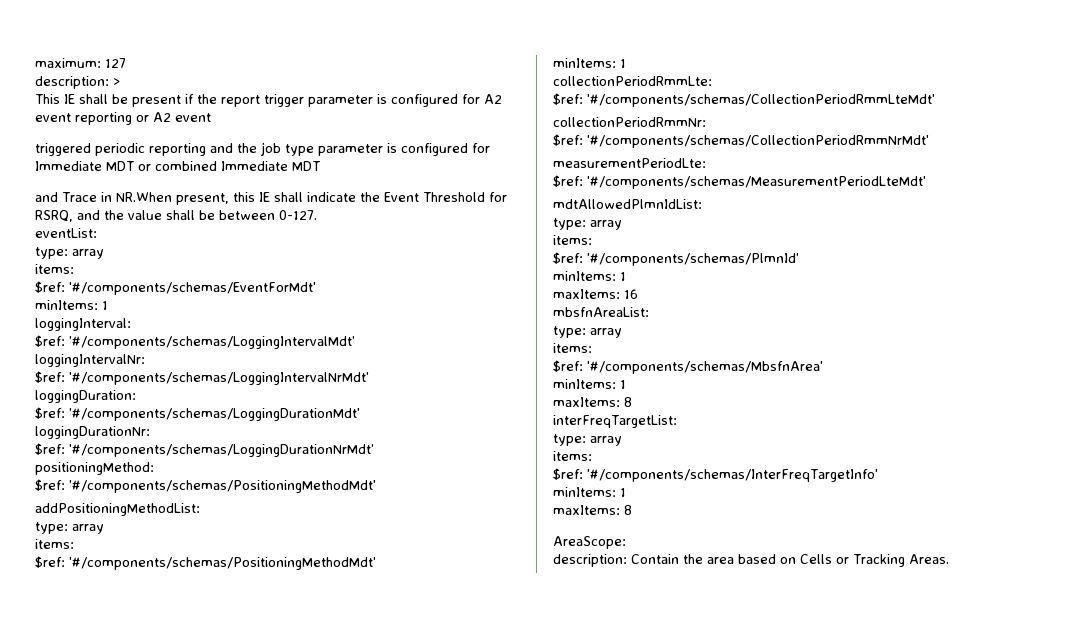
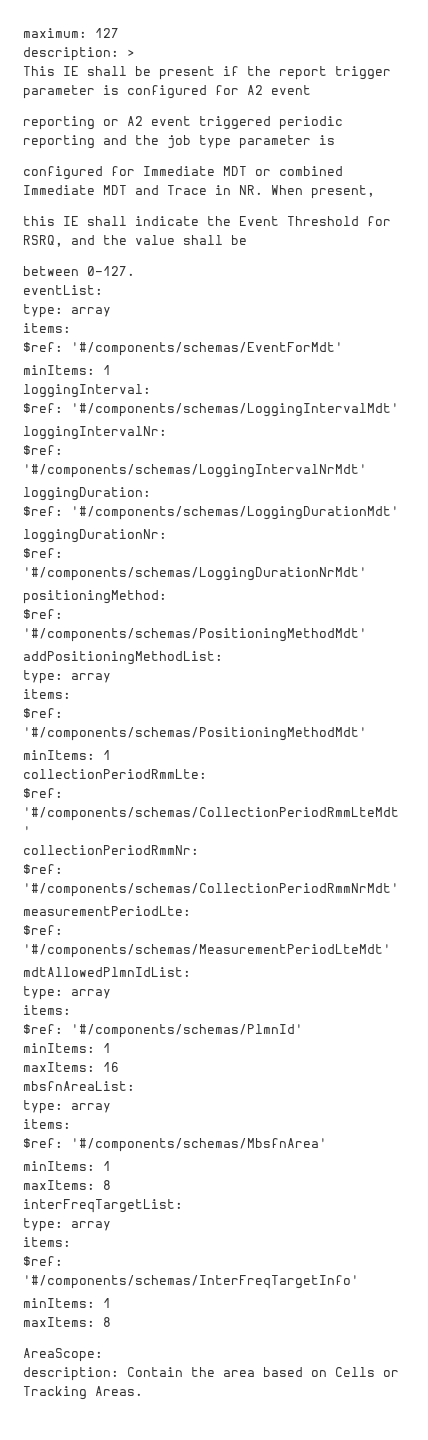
- This IE shall be present if the report trigger parameter is configured for A2 event reporting or A2 event
- triggered periodic reporting and the job type parameter is configured for Immediate MDT or combined Immediate MDT
- and Trace in NR.When present, this IE shall indicate the Event Threshold for RSRQ, and the value shall be between 0-127.
+ This IE shall be present if the report trigger parameter is configured for A2 event
+ reporting or A2 event triggered periodic reporting and the job type parameter is
+ configured for Immediate MDT or combined Immediate MDT and Trace in NR. When present,
+ this IE shall indicate the Event Threshold for RSRQ, and the value shall be
+ between 0-127.

